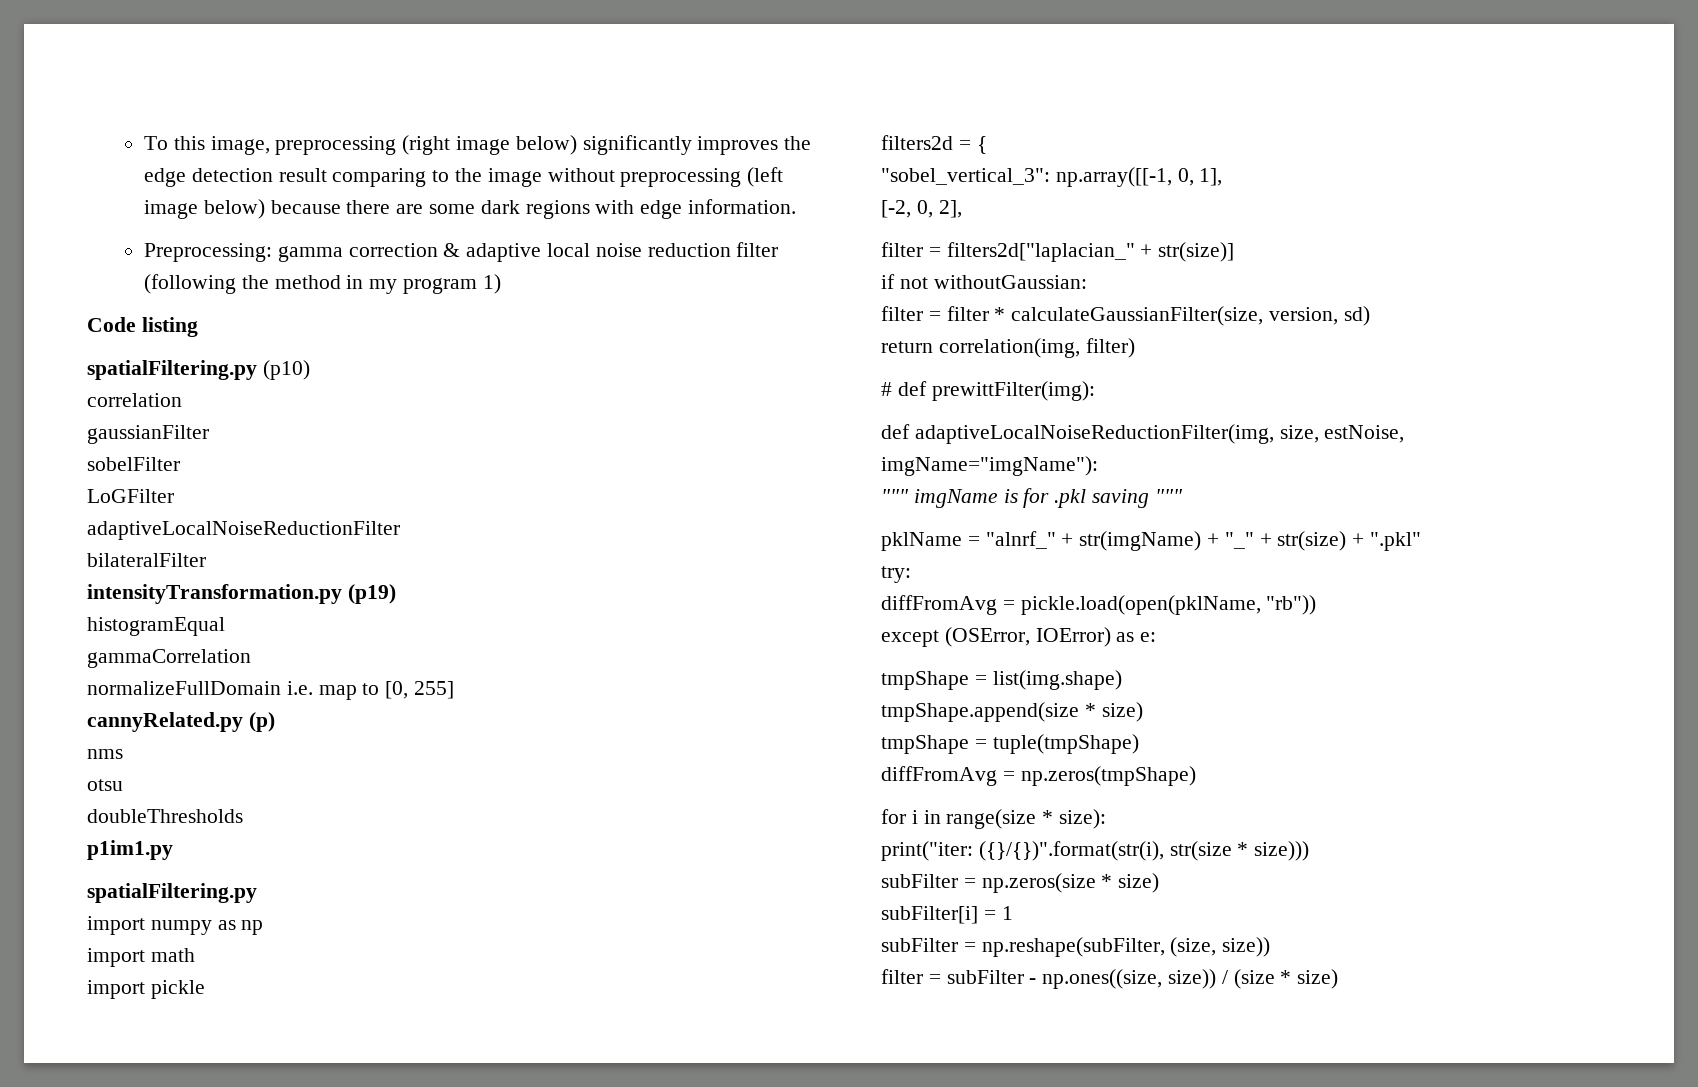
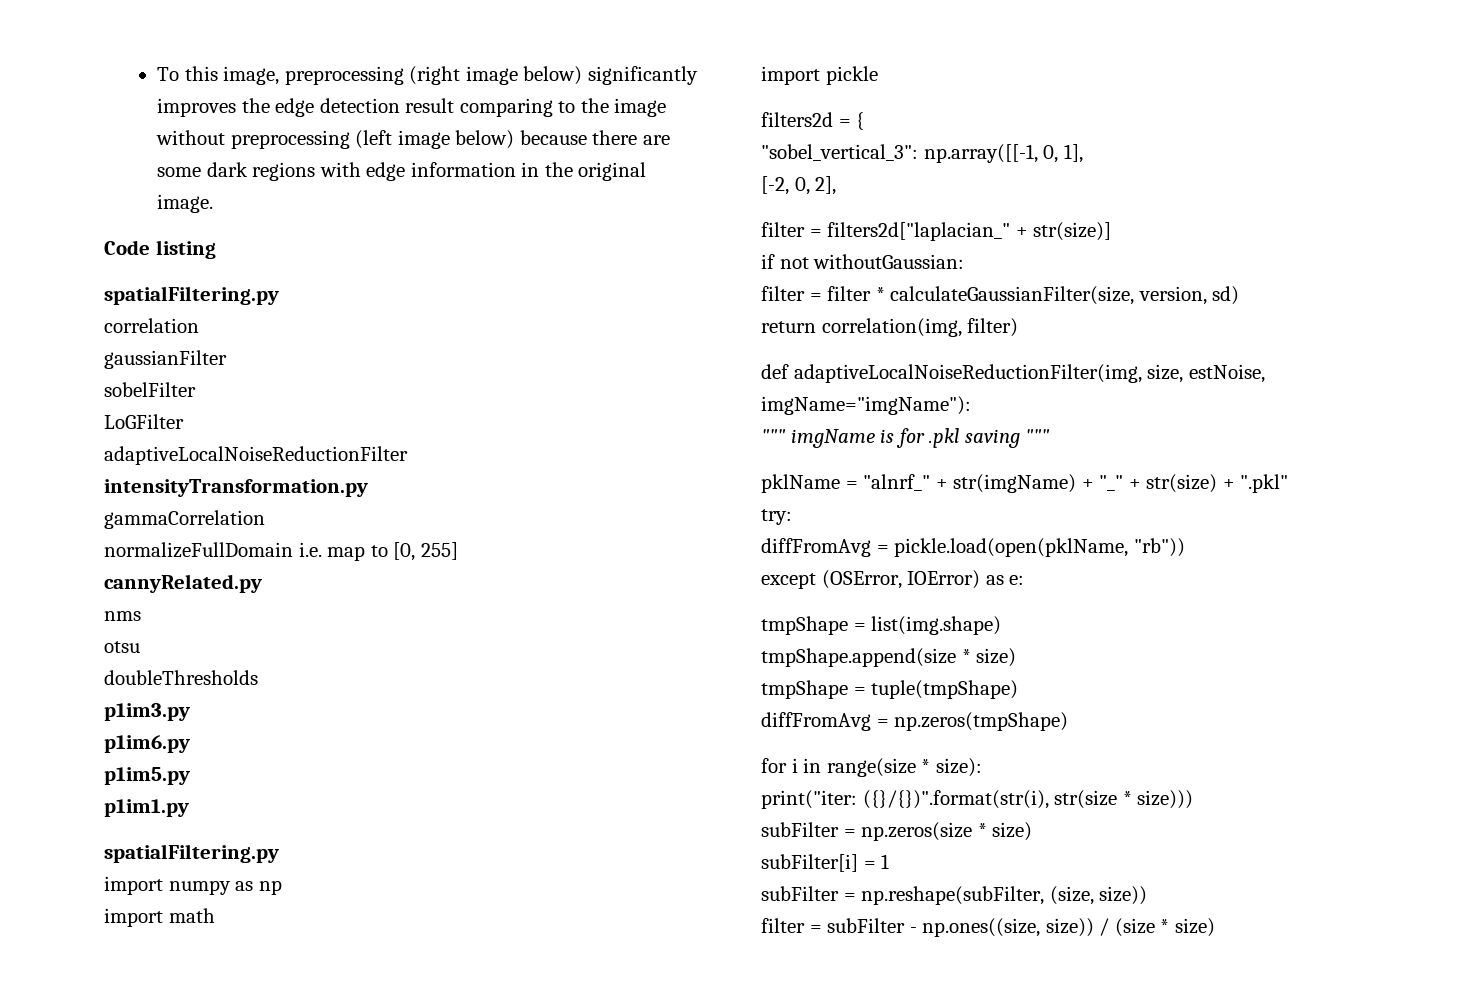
- To this image, preprocessing (right image below) significantly improves the edge detection result comparing to the image without preprocessing (left image below) because there are some dark regions with edge information.
- Preprocessing: gamma correction & adaptive local noise reduction filter (following the method in my program 1)
+ To this image, preprocessing (right image below) significantly improves the edge detection result comparing to the image without preprocessing (left image below) because there are some dark regions with edge information in the original image.
  Code listing
- spatialFiltering.py (p10)
+ spatialFiltering.py
- bilateralFilter
- intensityTransformation.py (p19)
- histogramEqual
+ intensityTransformation.py
- cannyRelated.py (p)
+ cannyRelated.py
+ p1im3.py
+ p1im6.py
+ p1im5.py
- # def prewittFilter(img):

